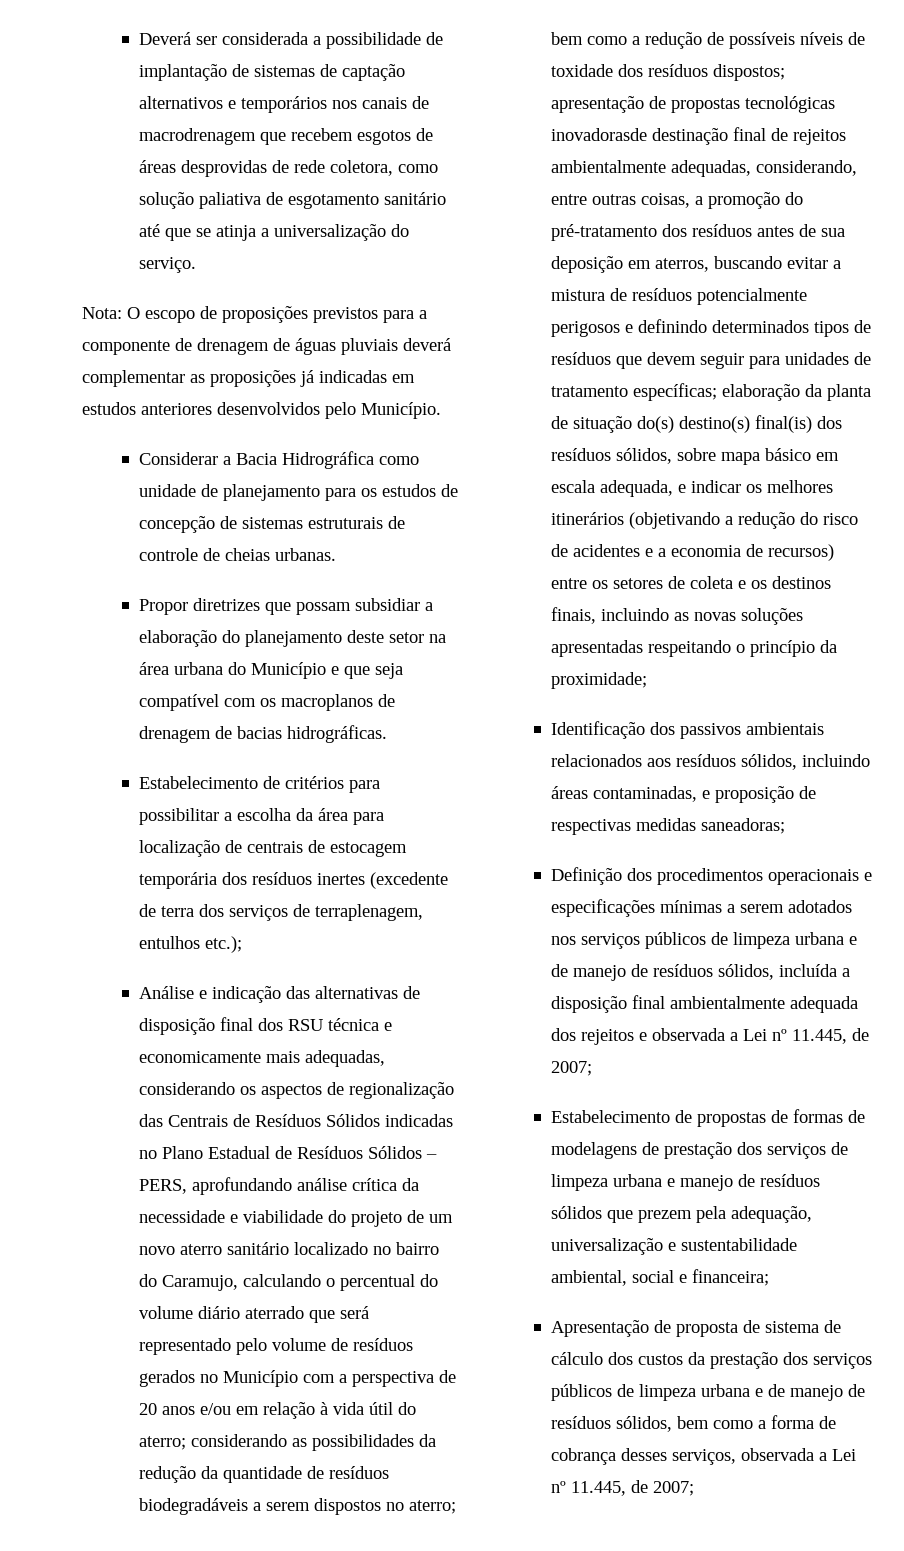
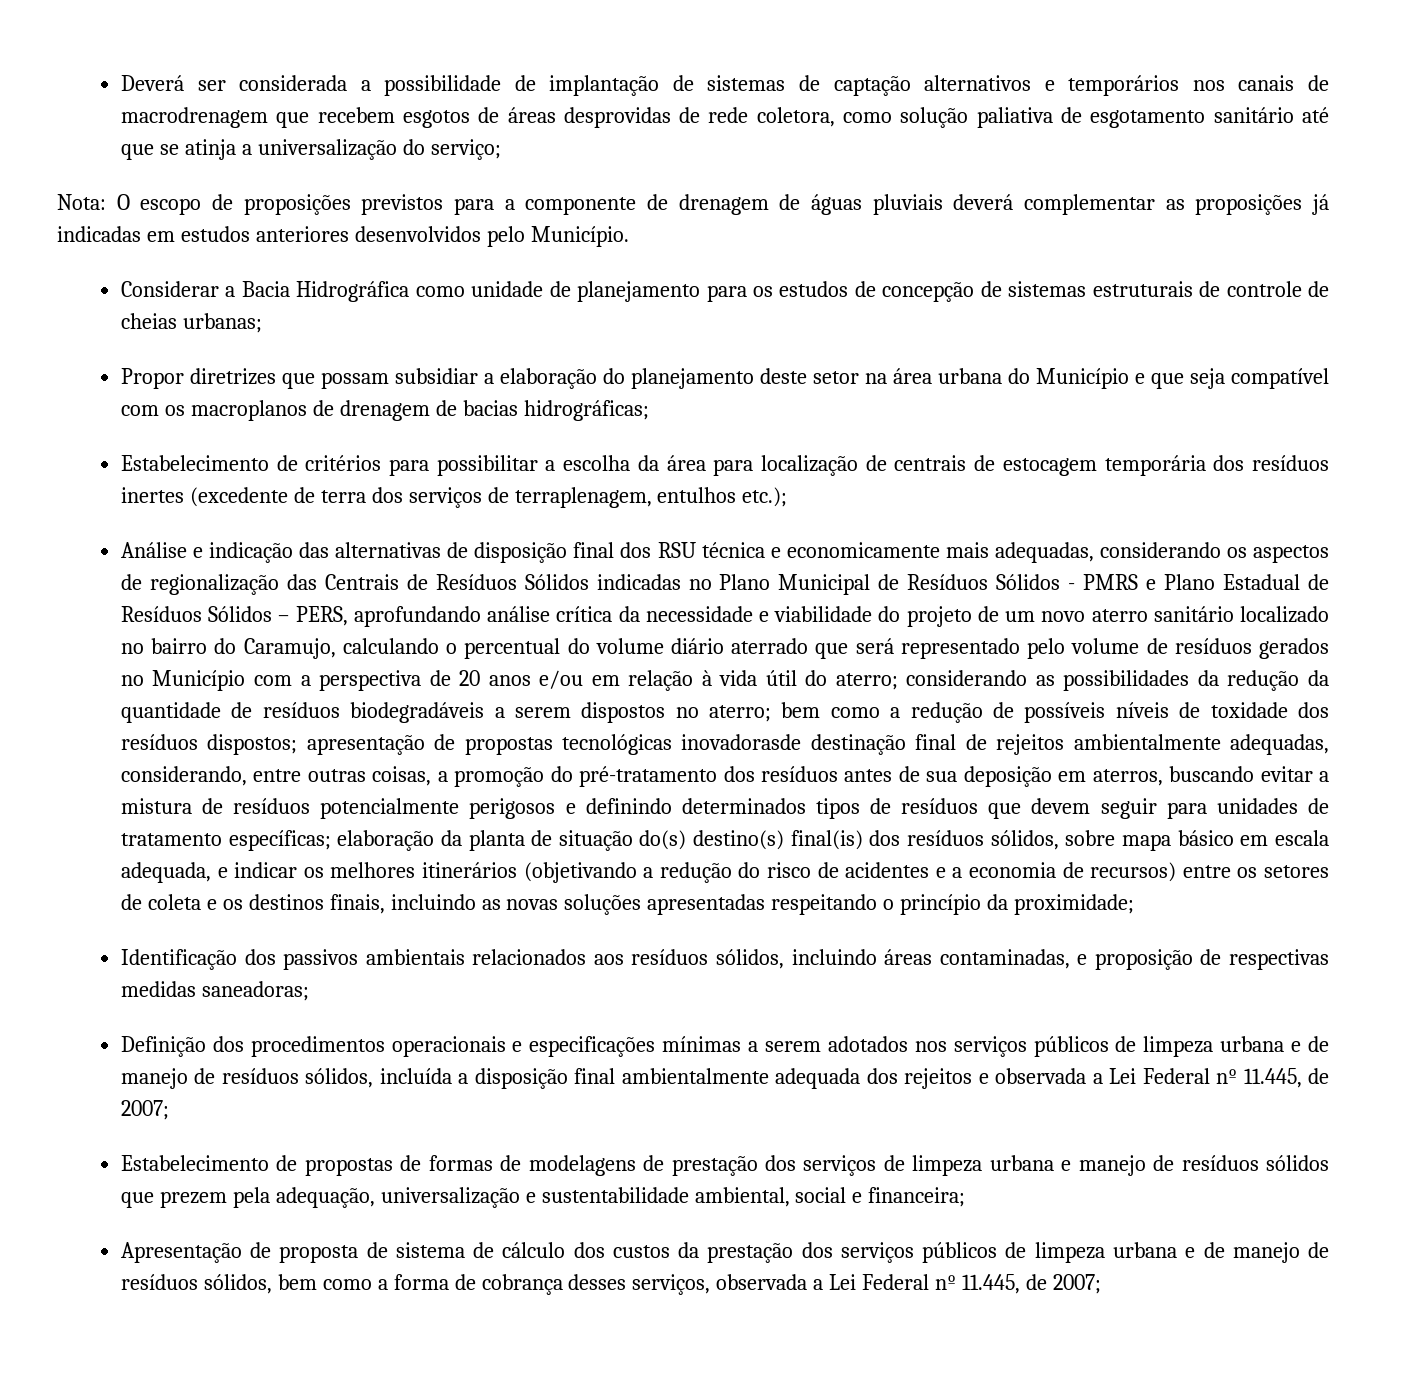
- Deverá ser considerada a possibilidade de implantação de sistemas de captação alternativos e temporários nos canais de macrodrenagem que recebem esgotos de áreas desprovidas de rede coletora, como solução paliativa de esgotamento sanitário até que se atinja a universalização do serviço.
+ Deverá ser considerada a possibilidade de implantação de sistemas de captação alternativos e temporários nos canais de macrodrenagem que recebem esgotos de áreas desprovidas de rede coletora, como solução paliativa de esgotamento sanitário até que se atinja a universalização do serviço;
- Considerar a Bacia Hidrográfica como unidade de planejamento para os estudos de concepção de sistemas estruturais de controle de cheias urbanas.
+ Considerar a Bacia Hidrográfica como unidade de planejamento para os estudos de concepção de sistemas estruturais de controle de cheias urbanas;
- Propor diretrizes que possam subsidiar a elaboração do planejamento deste setor na área urbana do Município e que seja compatível com os macroplanos de drenagem de bacias hidrográficas.
+ Propor diretrizes que possam subsidiar a elaboração do planejamento deste setor na área urbana do Município e que seja compatível com os macroplanos de drenagem de bacias hidrográficas;
- Análise e indicação das alternativas de disposição final dos RSU técnica e economicamente mais adequadas, considerando os aspectos de regionalização das Centrais de Resíduos Sólidos indicadas no Plano Estadual de Resíduos Sólidos – PERS, aprofundando análise crítica da necessidade e viabilidade do projeto de um novo aterro sanitário localizado no bairro do Caramujo, calculando o percentual do volume diário aterrado que será representado pelo volume de resíduos gerados no Município com a perspectiva de 20 anos e/ou em relação à vida útil do aterro;
+ Análise e indicação das alternativas de disposição final dos RSU técnica e economicamente mais adequadas, considerando os aspectos de regionalização das Centrais de Resíduos Sólidos indicadas no Plano Municipal de Resíduos Sólidos - PMRS e Plano Estadual de Resíduos Sólidos – PERS, aprofundando análise crítica da necessidade e viabilidade do projeto de um novo aterro sanitário localizado no bairro do Caramujo, calculando o percentual do volume diário aterrado que será representado pelo volume de resíduos gerados no Município com a perspectiva de 20 anos e/ou em relação à vida útil do aterro;
- Definição dos procedimentos operacionais e especificações mínimas a serem adotados nos serviços públicos de limpeza urbana e de manejo de resíduos sólidos, incluída a disposição final ambientalmente adequada dos rejeitos e observada a Lei nº 11.445, de 2007;
+ Definição dos procedimentos operacionais e especificações mínimas a serem adotados nos serviços públicos de limpeza urbana e de manejo de resíduos sólidos, incluída a disposição final ambientalmente adequada dos rejeitos e observada a Lei Federal nº 11.445, de 2007;
- Apresentação de proposta de sistema de cálculo dos custos da prestação dos serviços públicos de limpeza urbana e de manejo de resíduos sólidos, bem como a forma de cobrança desses serviços, observada a Lei nº 11.445, de 2007;
+ Apresentação de proposta de sistema de cálculo dos custos da prestação dos serviços públicos de limpeza urbana e de manejo de resíduos sólidos, bem como a forma de cobrança desses serviços, observada a Lei Federal nº 11.445, de 2007;

